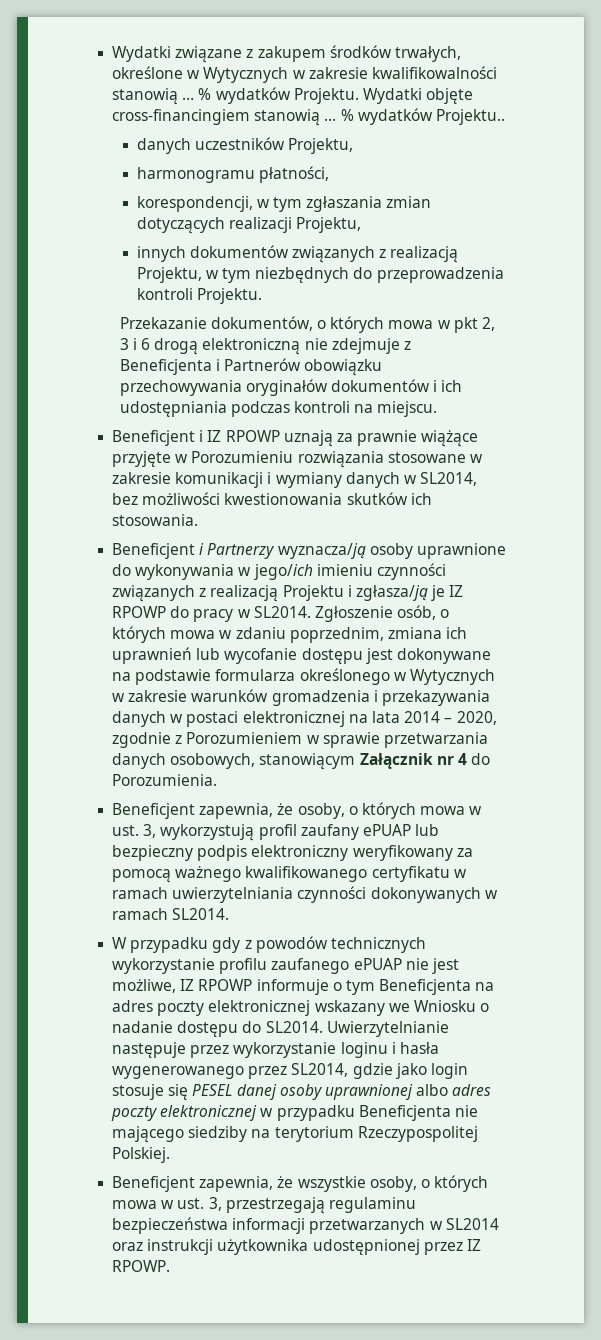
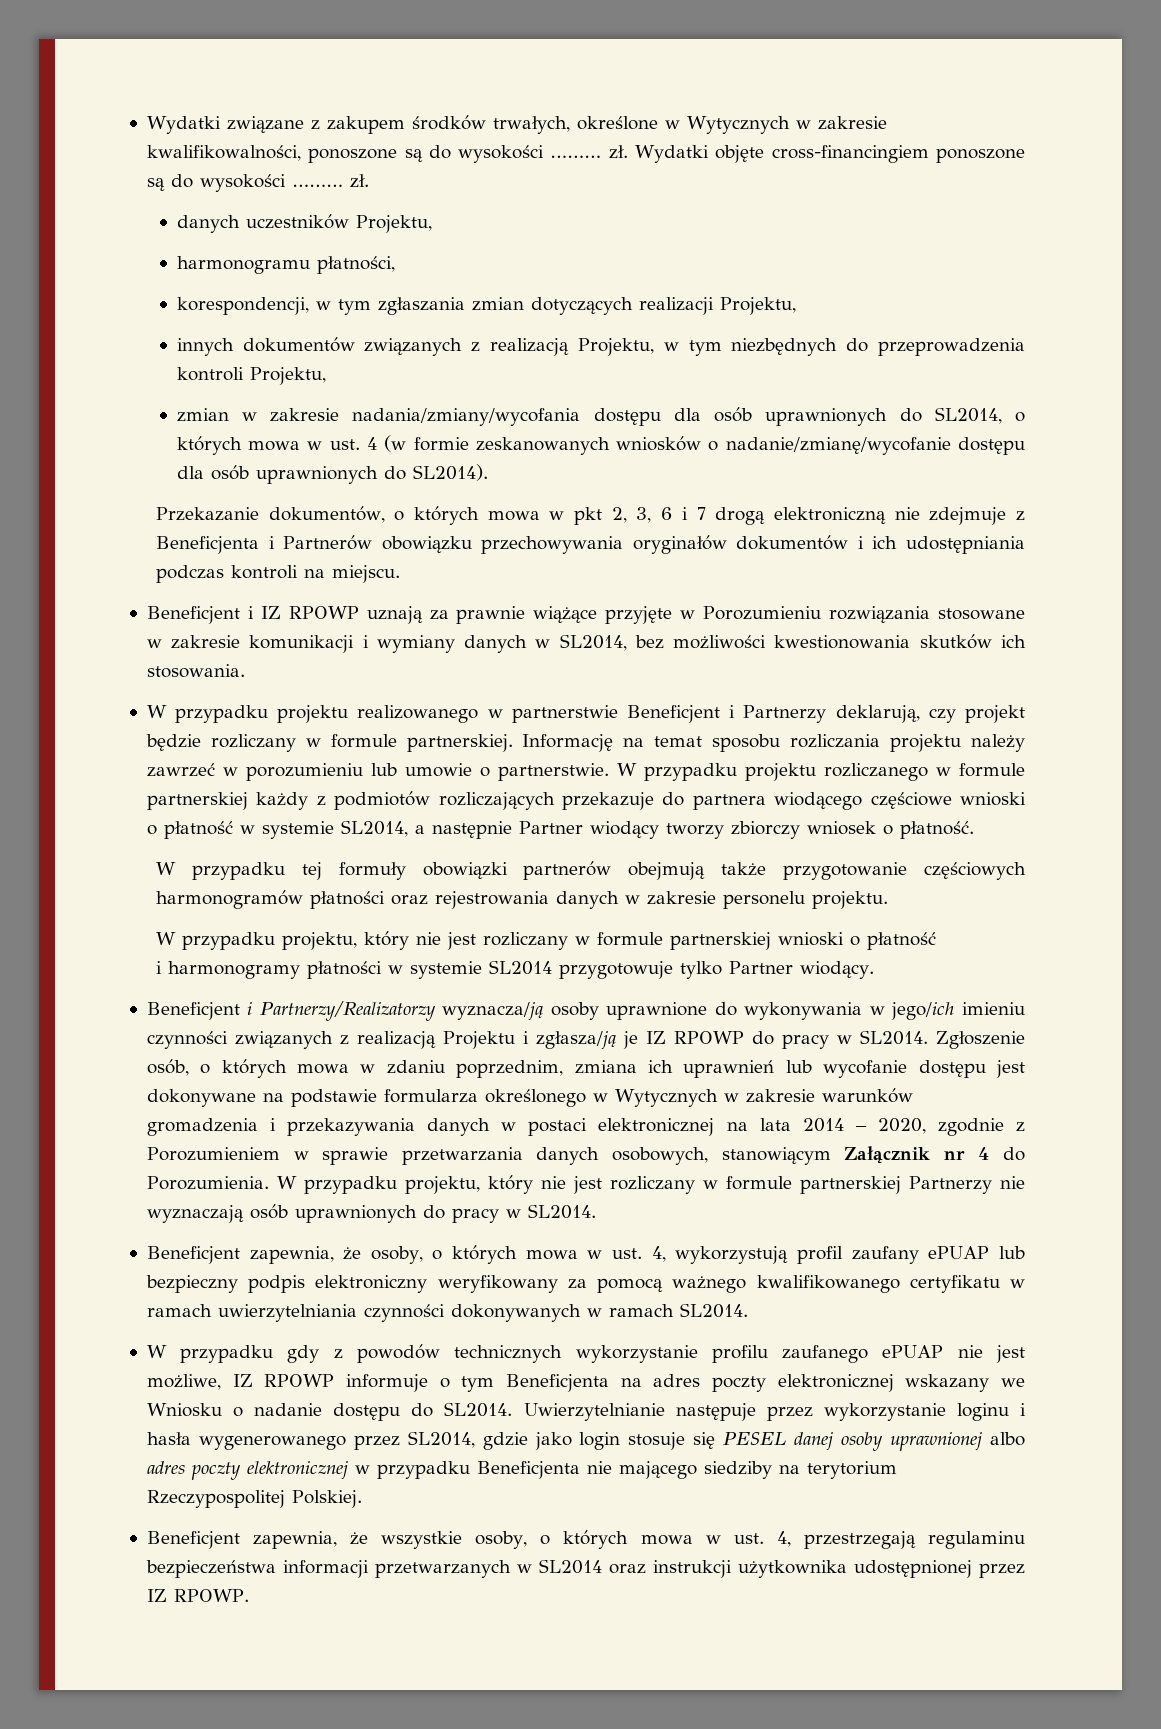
- Wydatki związane z zakupem środków trwałych, określone w Wytycznych w zakresie kwalifikowalności stanowią … % wydatków Projektu. Wydatki objęte cross-financingiem stanowią … % wydatków Projektu..
+ Wydatki związane z zakupem środków trwałych, określone w Wytycznych w zakresie kwalifikowalności, ponoszone są do wysokości ……… zł. Wydatki objęte cross-financingiem ponoszone są do wysokości ……… zł.
- innych dokumentów związanych z realizacją Projektu, w tym niezbędnych do przeprowadzenia kontroli Projektu.
+ innych dokumentów związanych z realizacją Projektu, w tym niezbędnych do przeprowadzenia kontroli Projektu,
+ zmian w zakresie nadania/zmiany/wycofania dostępu dla osób uprawnionych do SL2014, o których mowa w ust. 4 (w formie zeskanowanych wniosków o nadanie/zmianę/wycofanie dostępu dla osób uprawnionych do SL2014).
- Przekazanie dokumentów, o których mowa w pkt 2, 3 i 6 drogą elektroniczną nie zdejmuje z Beneficjenta i Partnerów obowiązku przechowywania oryginałów dokumentów i ich udostępniania podczas kontroli na miejscu.
+ Przekazanie dokumentów, o których mowa w pkt 2, 3, 6 i 7 drogą elektroniczną nie zdejmuje z Beneficjenta i Partnerów obowiązku przechowywania oryginałów dokumentów i ich udostępniania podczas kontroli na miejscu.
- Beneficjent i Partnerzy wyznacza/ją osoby uprawnione do wykonywania w jego/ich imieniu czynności związanych z realizacją Projektu i zgłasza/ją je IZ RPOWP do pracy w SL2014.
+ W przypadku projektu realizowanego w partnerstwie Beneficjent i Partnerzy deklarują, czy projekt będzie rozliczany w formule partnerskiej. Informację na temat sposobu rozliczania projektu należy zawrzeć w porozumieniu lub umowie o partnerstwie. W przypadku projektu rozliczanego w formule partnerskiej każdy z podmiotów rozliczających przekazuje do partnera wiodącego częściowe wnioski o płatność w systemie SL2014, a następnie Partner wiodący tworzy zbiorczy wniosek o płatność.
+ W przypadku tej formuły obowiązki partnerów obejmują także przygotowanie częściowych harmonogramów płatności oraz rejestrowania danych w zakresie personelu projektu.
+ W przypadku projektu, który nie jest rozliczany w formule partnerskiej wnioski o płatność
+ i harmonogramy płatności w systemie SL2014 przygotowuje tylko Partner wiodący.
+ Beneficjent i Partnerzy/Realizatorzy wyznacza/ją osoby uprawnione do wykonywania w jego/ich imieniu czynności związanych z realizacją Projektu i zgłasza/ją je IZ RPOWP do pracy w SL2014.
+ W przypadku projektu, który nie jest rozliczany w formule partnerskiej Partnerzy nie wyznaczają osób uprawnionych do pracy w SL2014.
- Beneficjent zapewnia, że osoby, o których mowa w ust. 3, wykorzystują profil zaufany ePUAP lub bezpieczny podpis elektroniczny weryfikowany za pomocą ważnego kwalifikowanego certyfikatu w ramach uwierzytelniania czynności dokonywanych w ramach SL2014.
+ Beneficjent zapewnia, że osoby, o których mowa w ust. 4, wykorzystują profil zaufany ePUAP lub bezpieczny podpis elektroniczny weryfikowany za pomocą ważnego kwalifikowanego certyfikatu w ramach uwierzytelniania czynności dokonywanych w ramach SL2014.
- Beneficjent zapewnia, że wszystkie osoby, o których mowa w ust. 3, przestrzegają regulaminu bezpieczeństwa informacji przetwarzanych w SL2014 oraz instrukcji użytkownika udostępnionej przez IZ RPOWP.
+ Beneficjent zapewnia, że wszystkie osoby, o których mowa w ust. 4, przestrzegają regulaminu bezpieczeństwa informacji przetwarzanych w SL2014 oraz instrukcji użytkownika udostępnionej przez IZ RPOWP.

